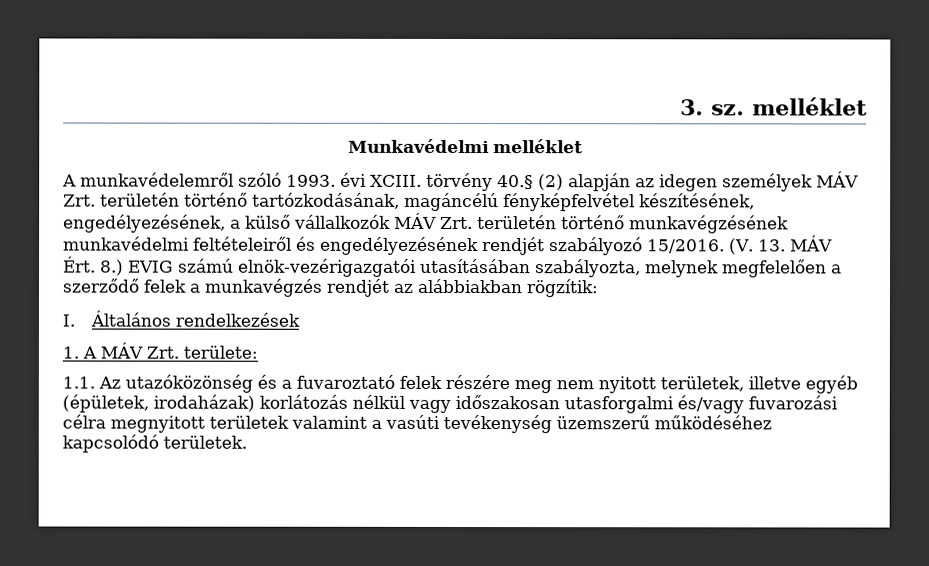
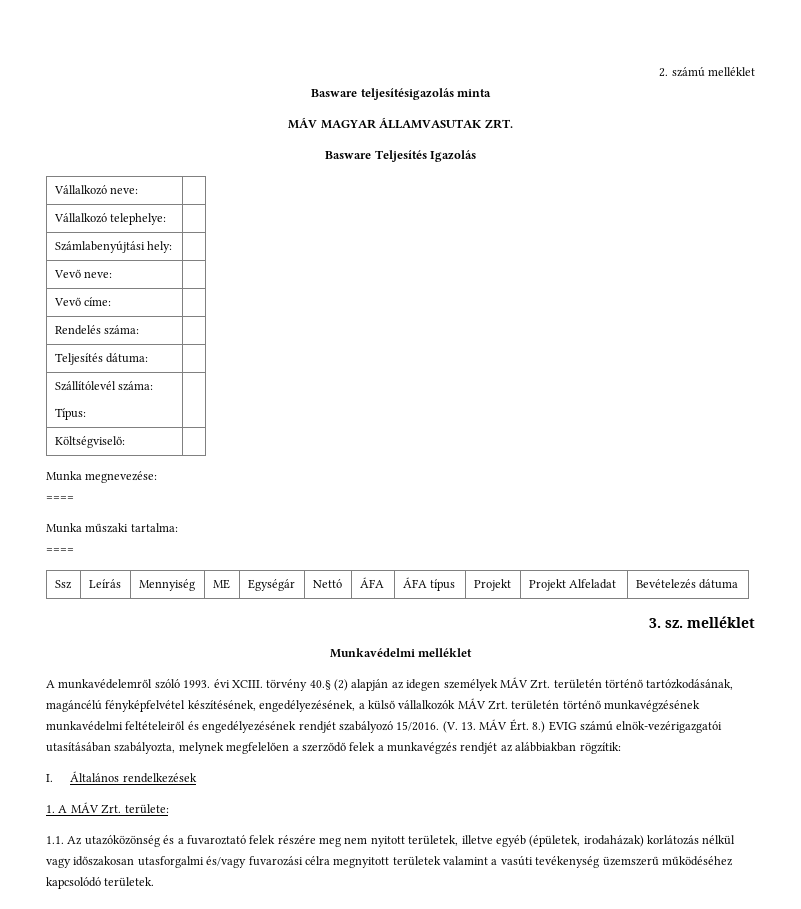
+ 2. számú melléklet
+ Basware teljesítésigazolás minta
+ MÁV MAGYAR ÁLLAMVASUTAK ZRT.
+ Basware Teljesítés Igazolás
+ Vállalkozó neve: |
+ Vállalkozó telephelye: |
+ Számlabenyújtási hely: |
+ Vevő neve: |
+ Vevő címe: |
+ Rendelés száma: |
+ Teljesítés dátuma: |
+ Szállítólevél száma:
+ Típus: |
+ Költségviselő: |
+ Munka megnevezése:
+ ====
+ Munka műszaki tartalma:
+ ====
+ Ssz | Leírás | Mennyiség | ME | Egységár | Nettó | ÁFA | ÁFA típus | Projekt | Projekt Alfeladat | Bevételezés dátuma

